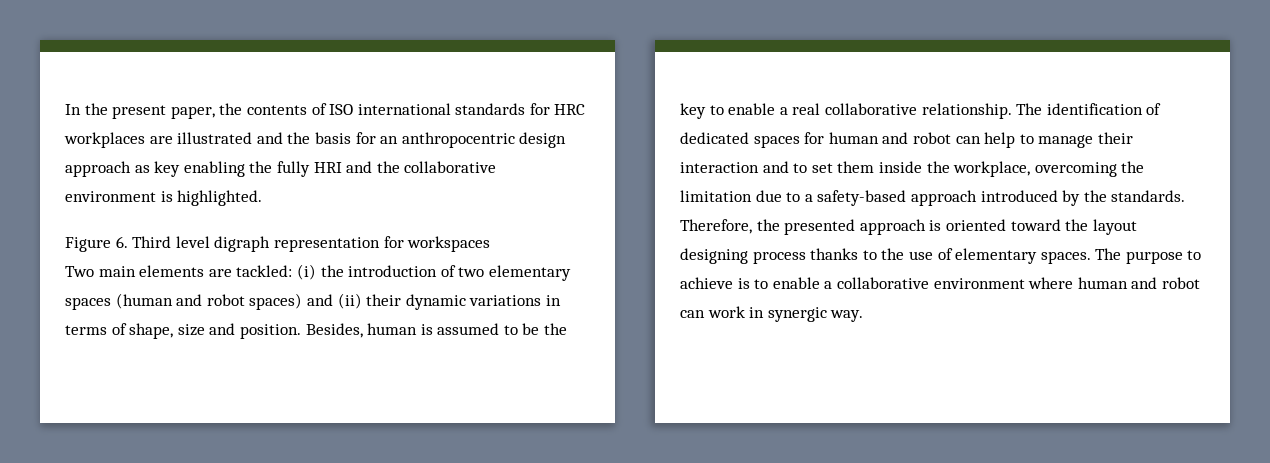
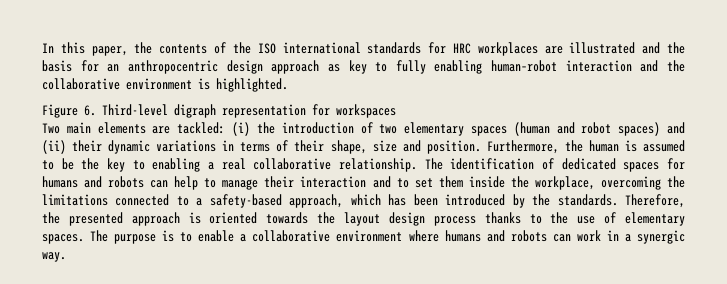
- In the present paper, the contents of ISO international standards for HRC workplaces are illustrated and the basis for an anthropocentric design approach as key enabling the fully HRI and the collaborative environment is highlighted.
+ In this paper, the contents of the ISO international standards for HRC workplaces are illustrated and the basis for an anthropocentric design approach as key to fully enabling human–robot interaction and the collaborative environment is highlighted.
- Figure 6. Third level digraph representation for workspaces
+ Figure 6. Third-level digraph representation for workspaces
- Two main elements are tackled: (i) the introduction of two elementary spaces (human and robot spaces) and (ii) their dynamic variations in terms of shape, size and position.
+ Two main elements are tackled: (i) the introduction of two elementary spaces (human and robot spaces) and (ii) their dynamic variations in terms of their shape, size and position.
- Besides, human is assumed to be the key to enable a real collaborative relationship.
+ Furthermore, the human is assumed to be the key to enabling a real collaborative relationship.
- The identification of dedicated spaces for human and robot can help to manage their interaction and to set them inside the workplace, overcoming the limitation due to a safety-based approach introduced by the standards.
+ The identification of dedicated spaces for humans and robots can help to manage their interaction and to set them inside the workplace, overcoming the limitations connected to a safety-based approach, which has been introduced by the standards.
- Therefore, the presented approach is oriented toward the layout designing process thanks to the use of elementary spaces.
+ Therefore, the presented approach is oriented towards the layout design process thanks to the use of elementary spaces.
- The purpose to achieve is to enable a collaborative environment where human and robot can work in synergic way.
+ The purpose is to enable a collaborative environment where humans and robots can work in a synergic way.

